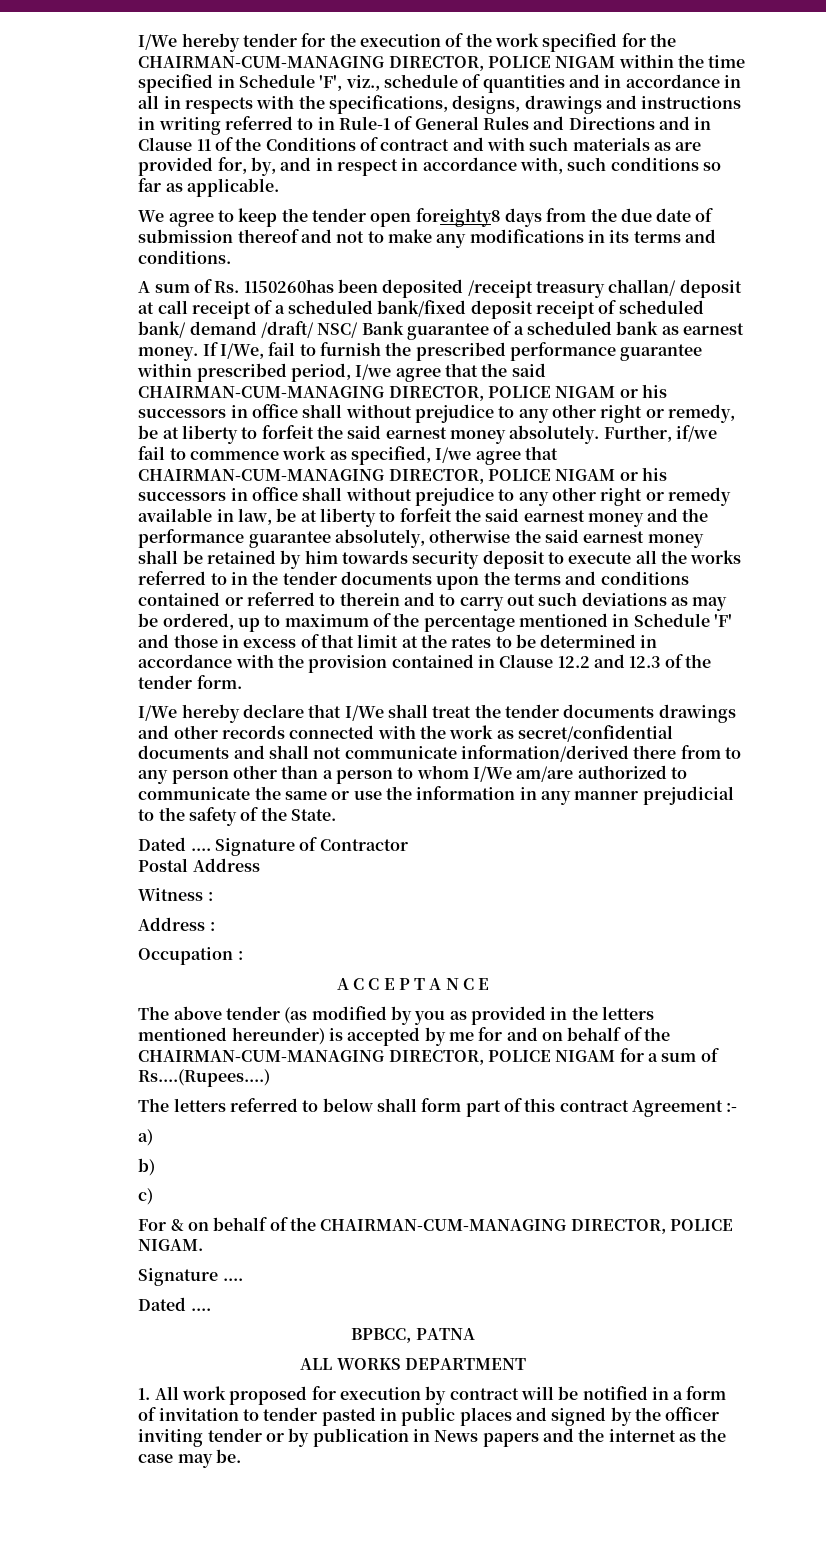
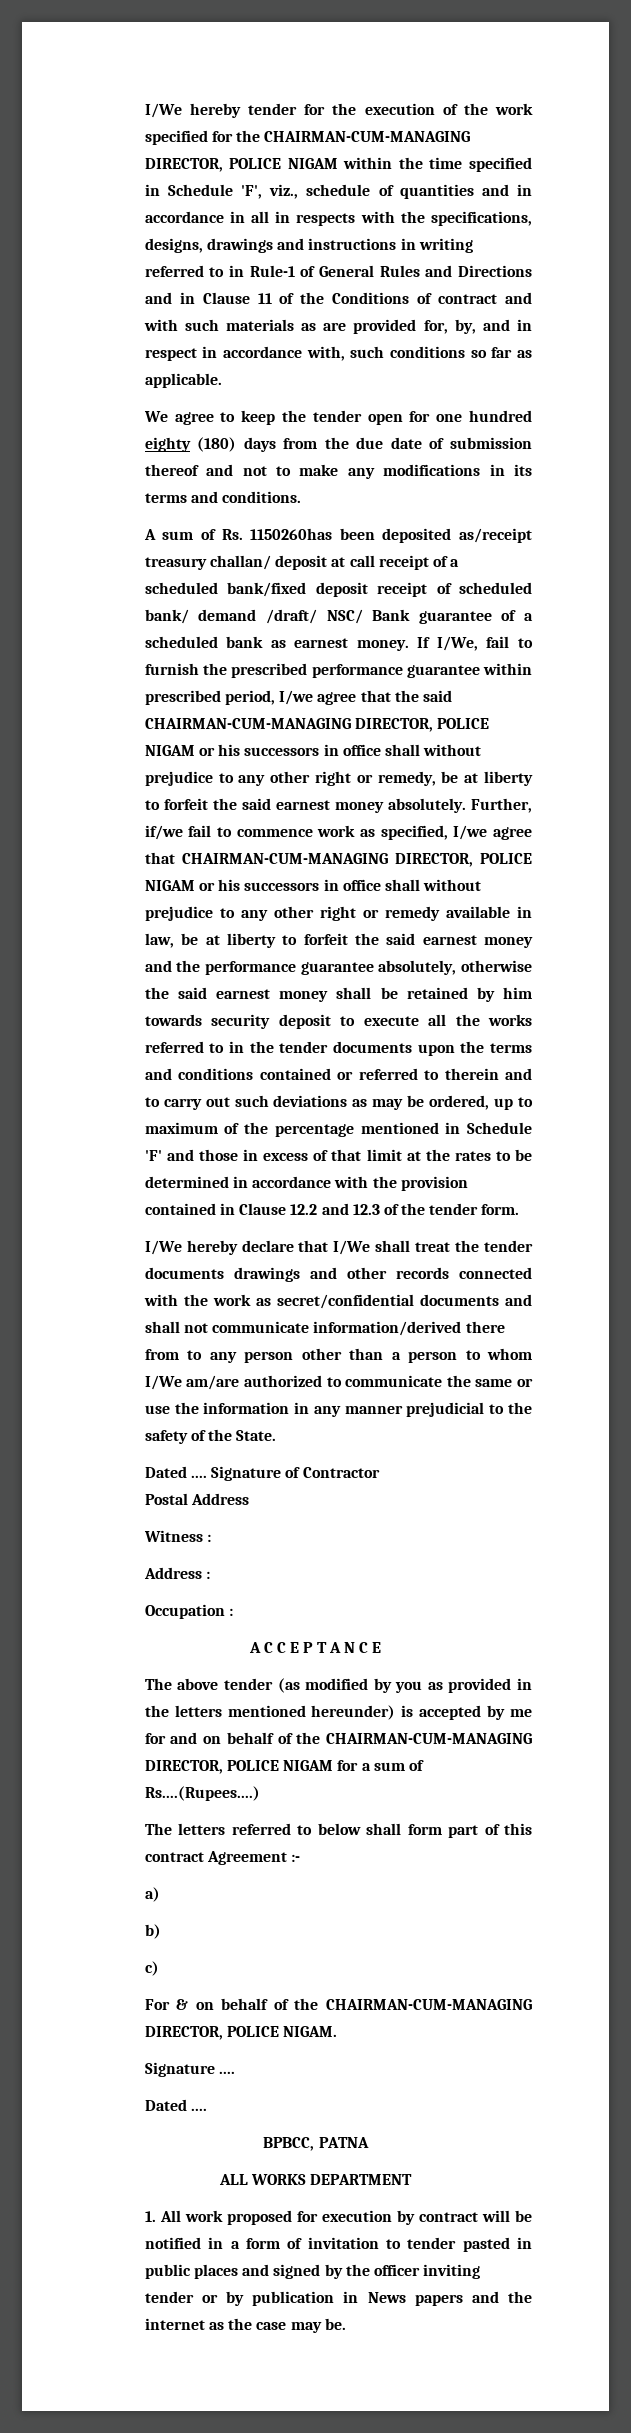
- We agree to keep the tender open foreighty8 days from the due date of submission thereof and not to make any modifications in its terms and conditions.
+ We agree to keep the tender open for one hundred eighty (180) days from the due date of submission thereof and not to make any modifications in its terms and conditions.
- A sum of Rs. 1150260has been deposited /receipt treasury challan/ deposit at call receipt of a scheduled bank/fixed deposit receipt of scheduled bank/ demand /draft/ NSC/ Bank guarantee of a scheduled bank as earnest money.
+ A sum of Rs. 1150260has been deposited as/receipt treasury challan/ deposit at call receipt of a scheduled bank/fixed deposit receipt of scheduled bank/ demand /draft/ NSC/ Bank guarantee of a scheduled bank as earnest money.

